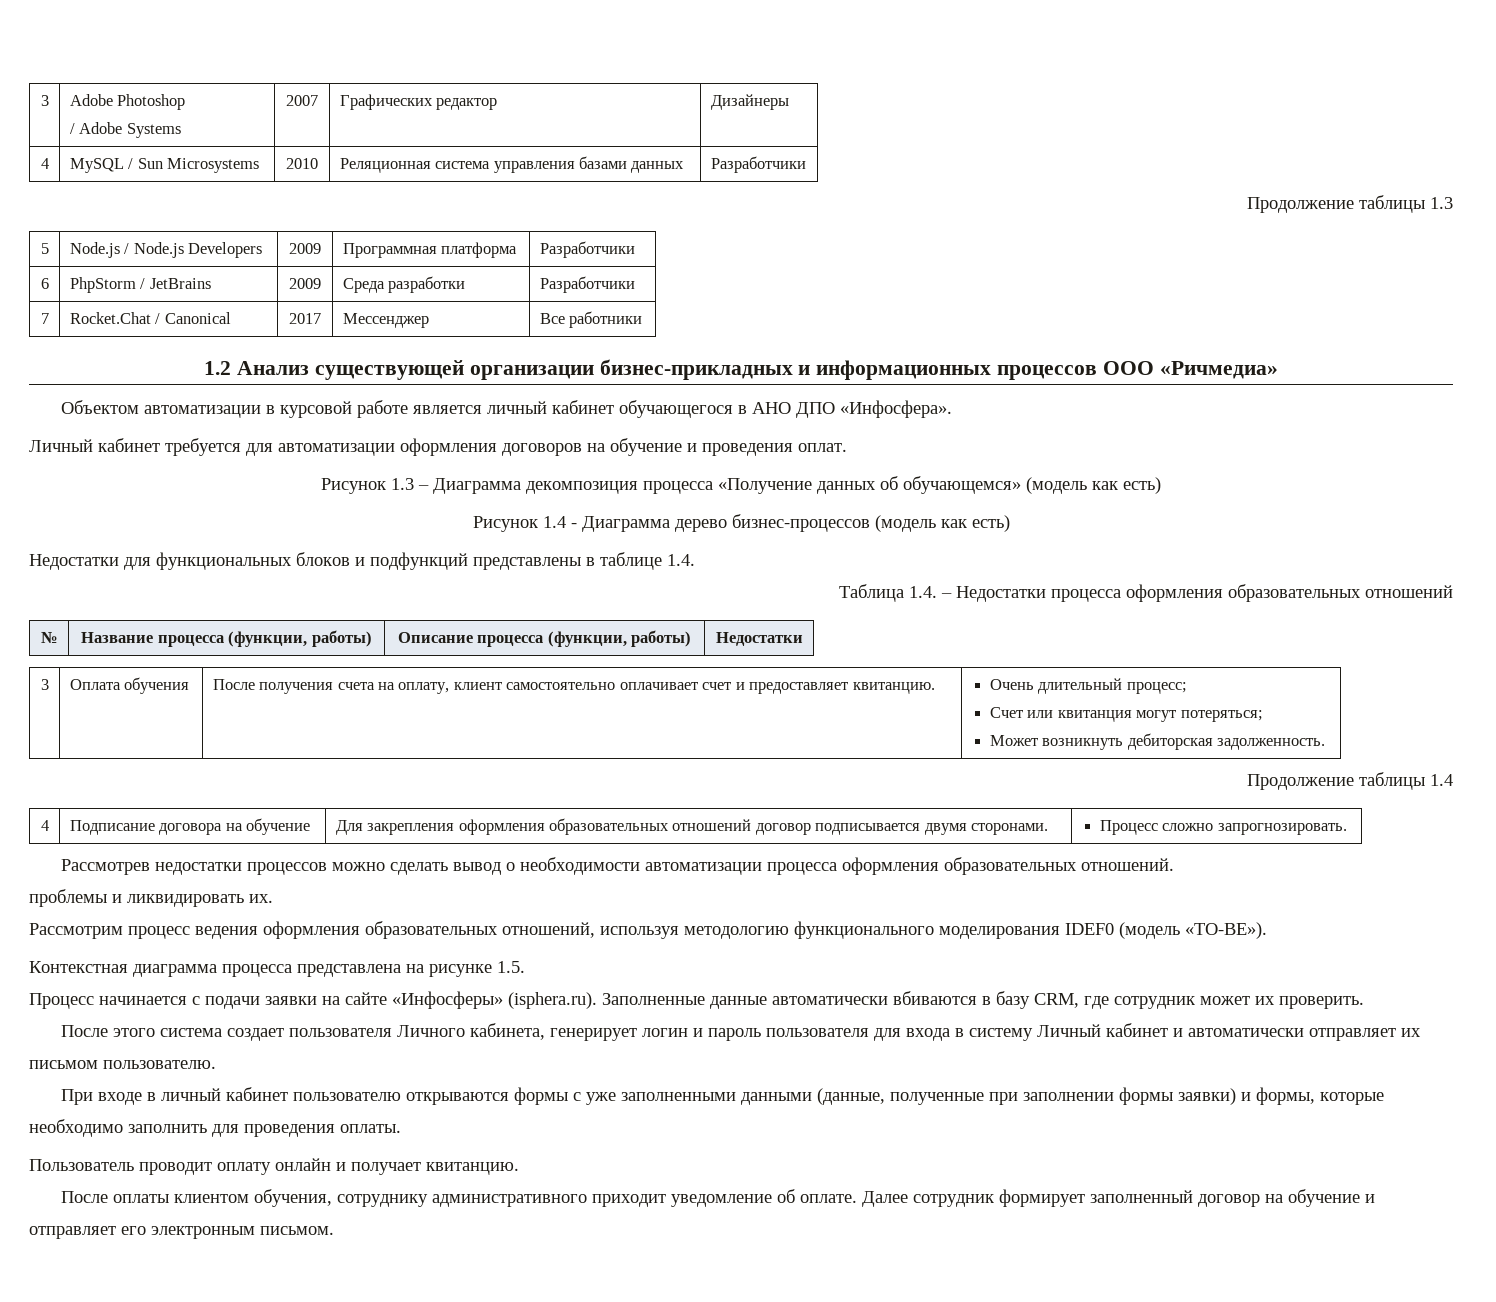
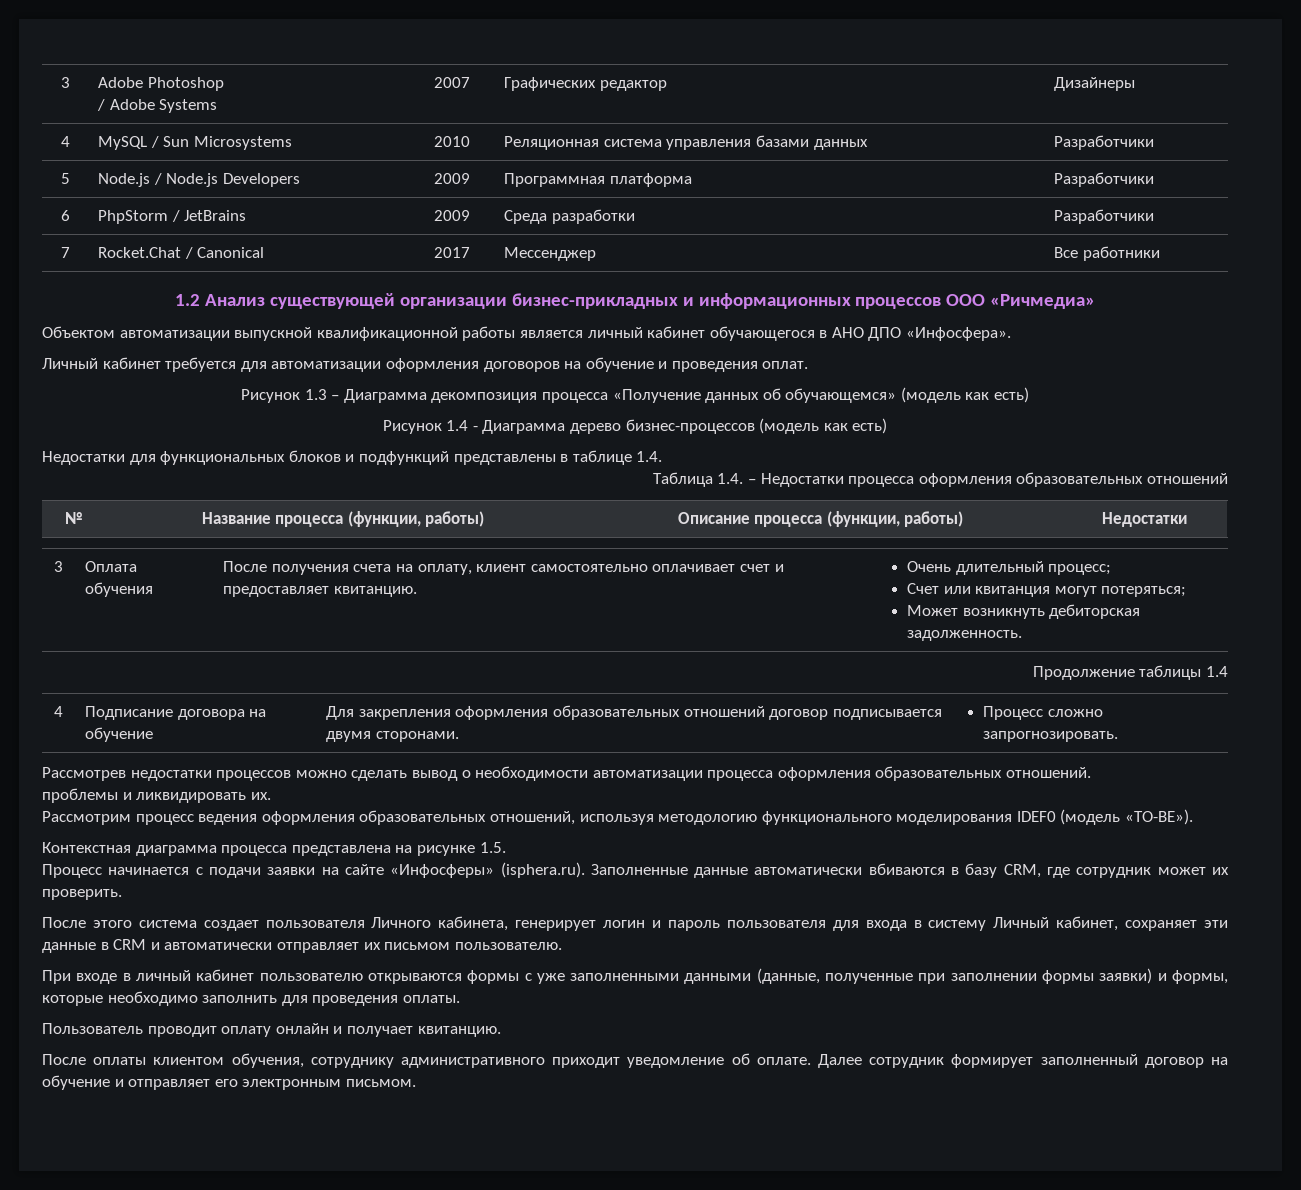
- Продолжение таблицы 1.3
- Объектом автоматизации в курсовой работе является личный кабинет обучающегося в АНО ДПО «Инфосфера».
+ Объектом автоматизации выпускной квалификационной работы является личный кабинет обучающегося в АНО ДПО «Инфосфера».
- После этого система создает пользователя Личного кабинета, генерирует логин и пароль пользователя для входа в систему Личный кабинет и автоматически отправляет их письмом пользователю.
+ После этого система создает пользователя Личного кабинета, генерирует логин и пароль пользователя для входа в систему Личный кабинет, сохраняет эти данные в CRM и автоматически отправляет их письмом пользователю.

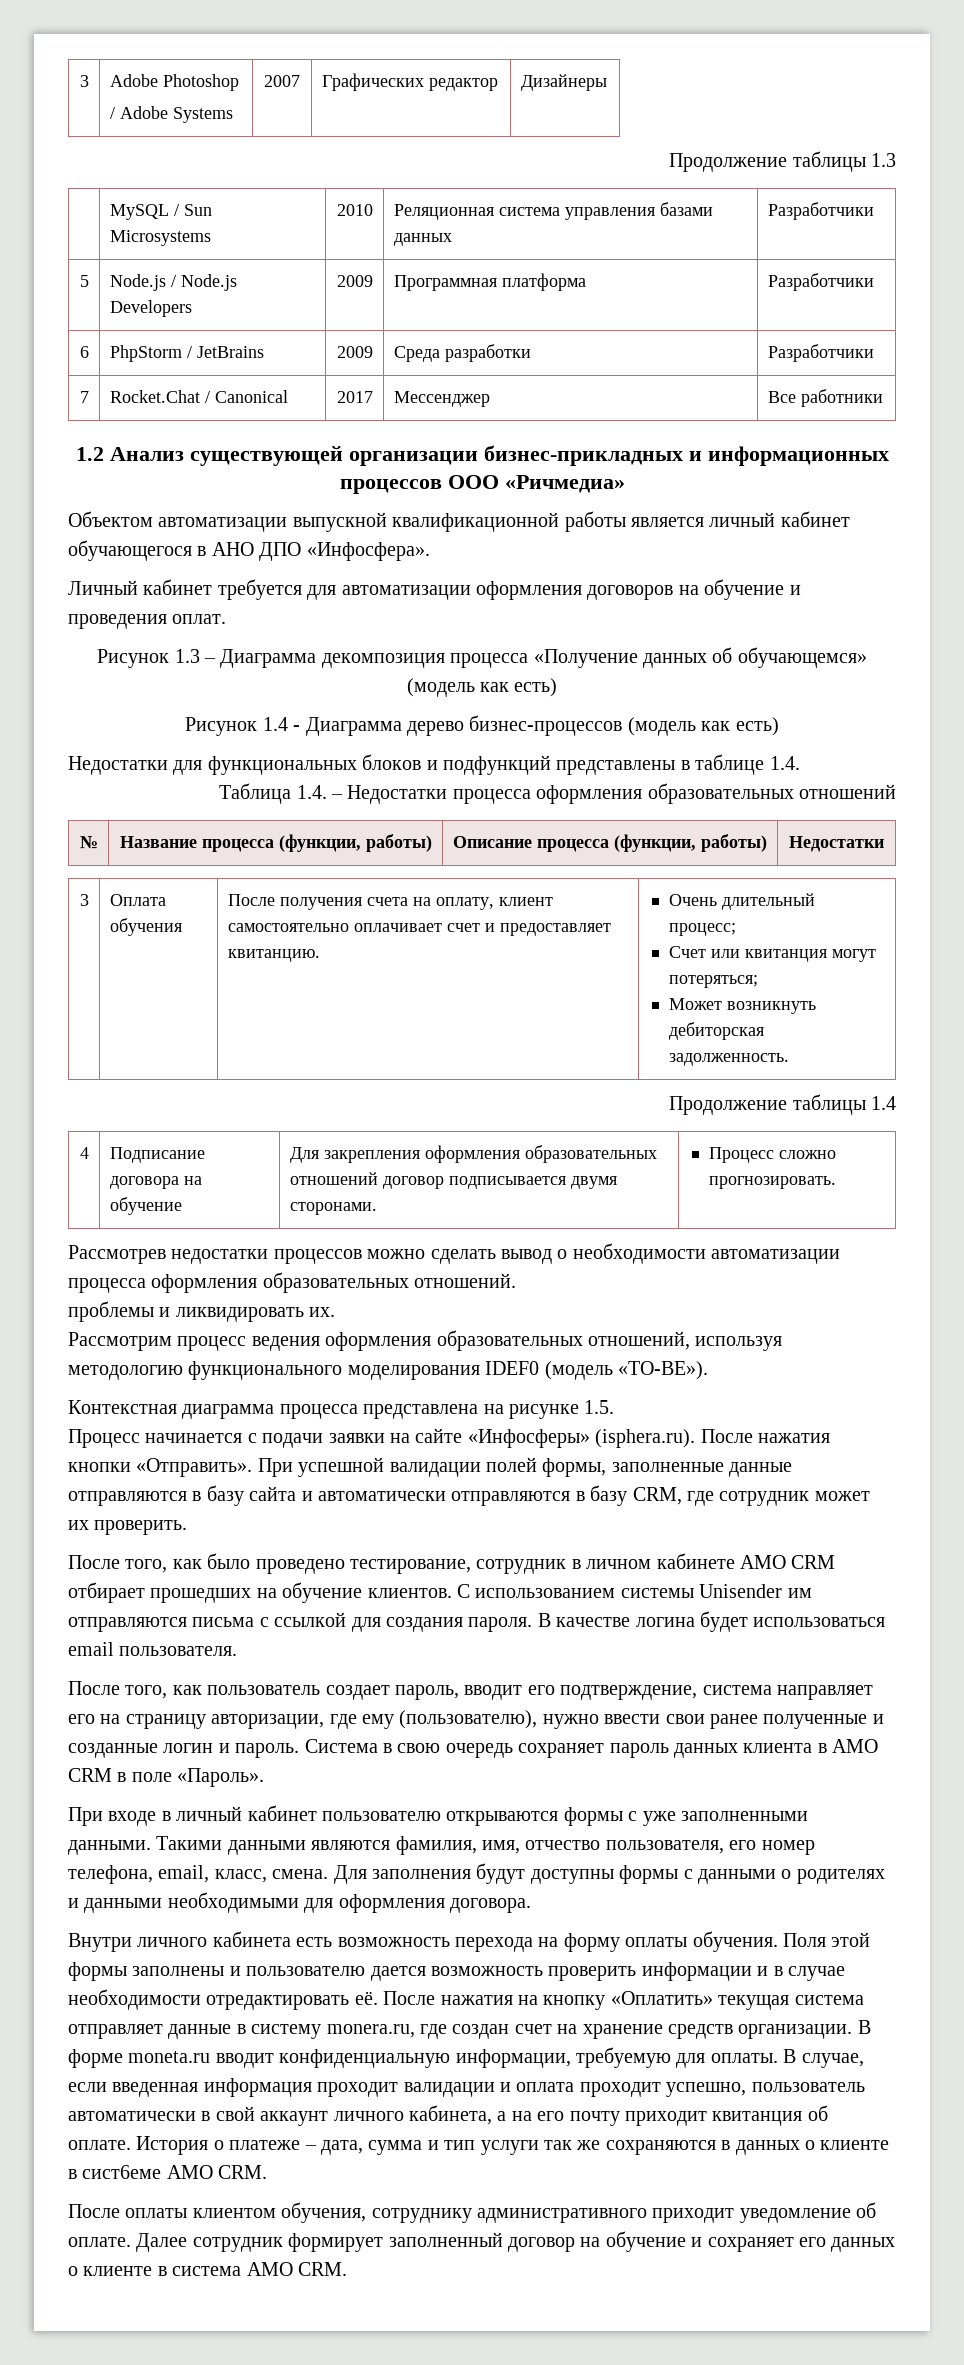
- 4 | MySQL / Sun Microsystems | 2010 | Реляционная система управления базами данных | Разработчики
+ Продолжение таблицы 1.3
+ | MySQL / Sun Microsystems | 2010 | Реляционная система управления базами данных | Разработчики
- 4 | Подписание договора на обучение | Для закрепления оформления образовательных отношений договор подписывается двумя сторонами. | Процесс сложно запрогнозировать.
+ 4 | Подписание договора на обучение | Для закрепления оформления образовательных отношений договор подписывается двумя сторонами. | Процесс сложно прогнозировать.
- Процесс начинается с подачи заявки на сайте «Инфосферы» (isphera.ru). Заполненные данные автоматически вбиваются в базу CRM, где сотрудник может их проверить.
+ Процесс начинается с подачи заявки на сайте «Инфосферы» (isphera.ru). После нажатия кнопки «Отправить». При успешной валидации полей формы, заполненные данные отправляются в базу сайта и автоматически отправляются в базу CRM, где сотрудник может их проверить.
- После этого система создает пользователя Личного кабинета, генерирует логин и пароль пользователя для входа в систему Личный кабинет, сохраняет эти данные в CRM и автоматически отправляет их письмом пользователю.
+ После того, как было проведено тестирование, сотрудник в личном кабинете AMO CRM отбирает прошедших на обучение клиентов. С использованием системы Unisender им отправляются письма с ссылкой для создания пароля. В качестве логина будет использоваться email пользователя.
+ После того, как пользователь создает пароль, вводит его подтверждение, система направляет его на страницу авторизации, где ему (пользователю), нужно ввести свои ранее полученные и созданные логин и пароль. Система в свою очередь сохраняет пароль данных клиента в AMO CRM в поле «Пароль».
- При входе в личный кабинет пользователю открываются формы с уже заполненными данными (данные, полученные при заполнении формы заявки) и формы, которые необходимо заполнить для проведения оплаты.
- Пользователь проводит оплату онлайн и получает квитанцию.
+ При входе в личный кабинет пользователю открываются формы с уже заполненными данными. Такими данными являются фамилия, имя, отчество пользователя, его номер телефона, email, класс, смена. Для заполнения будут доступны формы с данными о родителях и данными необходимыми для оформления договора.
+ Внутри личного кабинета есть возможность перехода на форму оплаты обучения. Поля этой формы заполнены и пользователю дается возможность проверить информации и в случае необходимости отредактировать её. После нажатия на кнопку «Оплатить» текущая система отправляет данные в систему monera.ru, где создан счет на хранение средств организации. В форме moneta.ru вводит конфиденциальную информации, требуемую для оплаты. В случае, если введенная информация проходит валидации и оплата проходит успешно, пользователь автоматически в свой аккаунт личного кабинета, а на его почту приходит квитанция об оплате. История о платеже – дата, сумма и тип услуги так же сохраняются в данных о клиенте в сист6еме AMO CRM.
- Далее сотрудник формирует заполненный договор на обучение и отправляет его электронным письмом.
+ Далее сотрудник формирует заполненный договор на обучение и сохраняет его данных о клиенте в система AMO CRM.

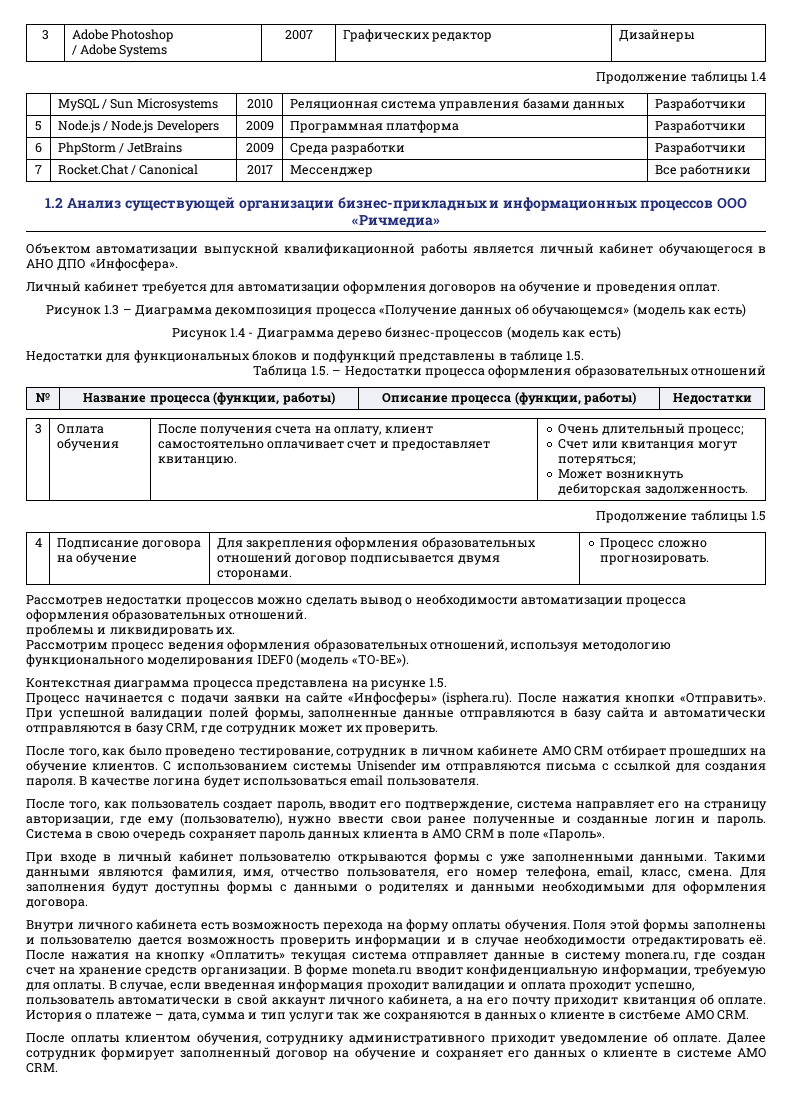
- Продолжение таблицы 1.3
+ Продолжение таблицы 1.4
- Недостатки для функциональных блоков и подфункций представлены в таблице 1.4.
+ Недостатки для функциональных блоков и подфункций представлены в таблице 1.5.
- Таблица 1.4. – Недостатки процесса оформления образовательных отношений
+ Таблица 1.5. – Недостатки процесса оформления образовательных отношений
- Продолжение таблицы 1.4
+ Продолжение таблицы 1.5
- Далее сотрудник формирует заполненный договор на обучение и сохраняет его данных о клиенте в система AMO CRM.
+ Далее сотрудник формирует заполненный договор на обучение и сохраняет его данных о клиенте в системе AMO CRM.

